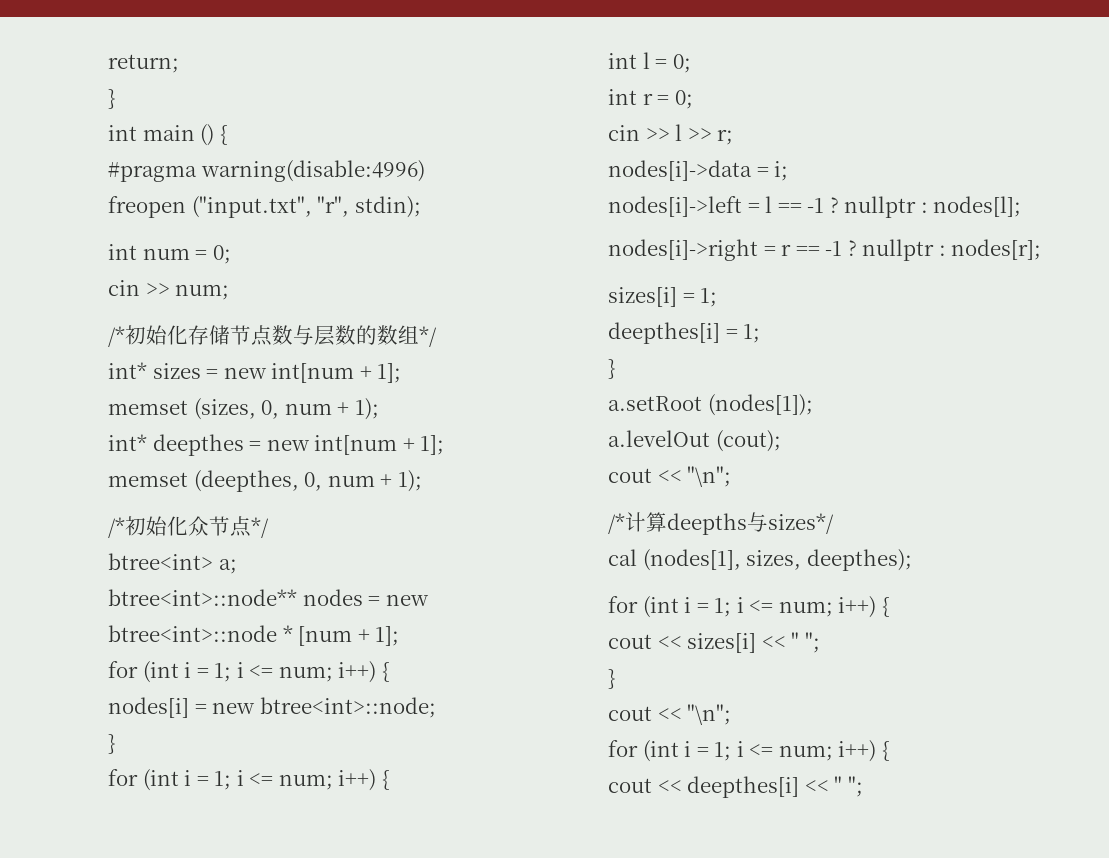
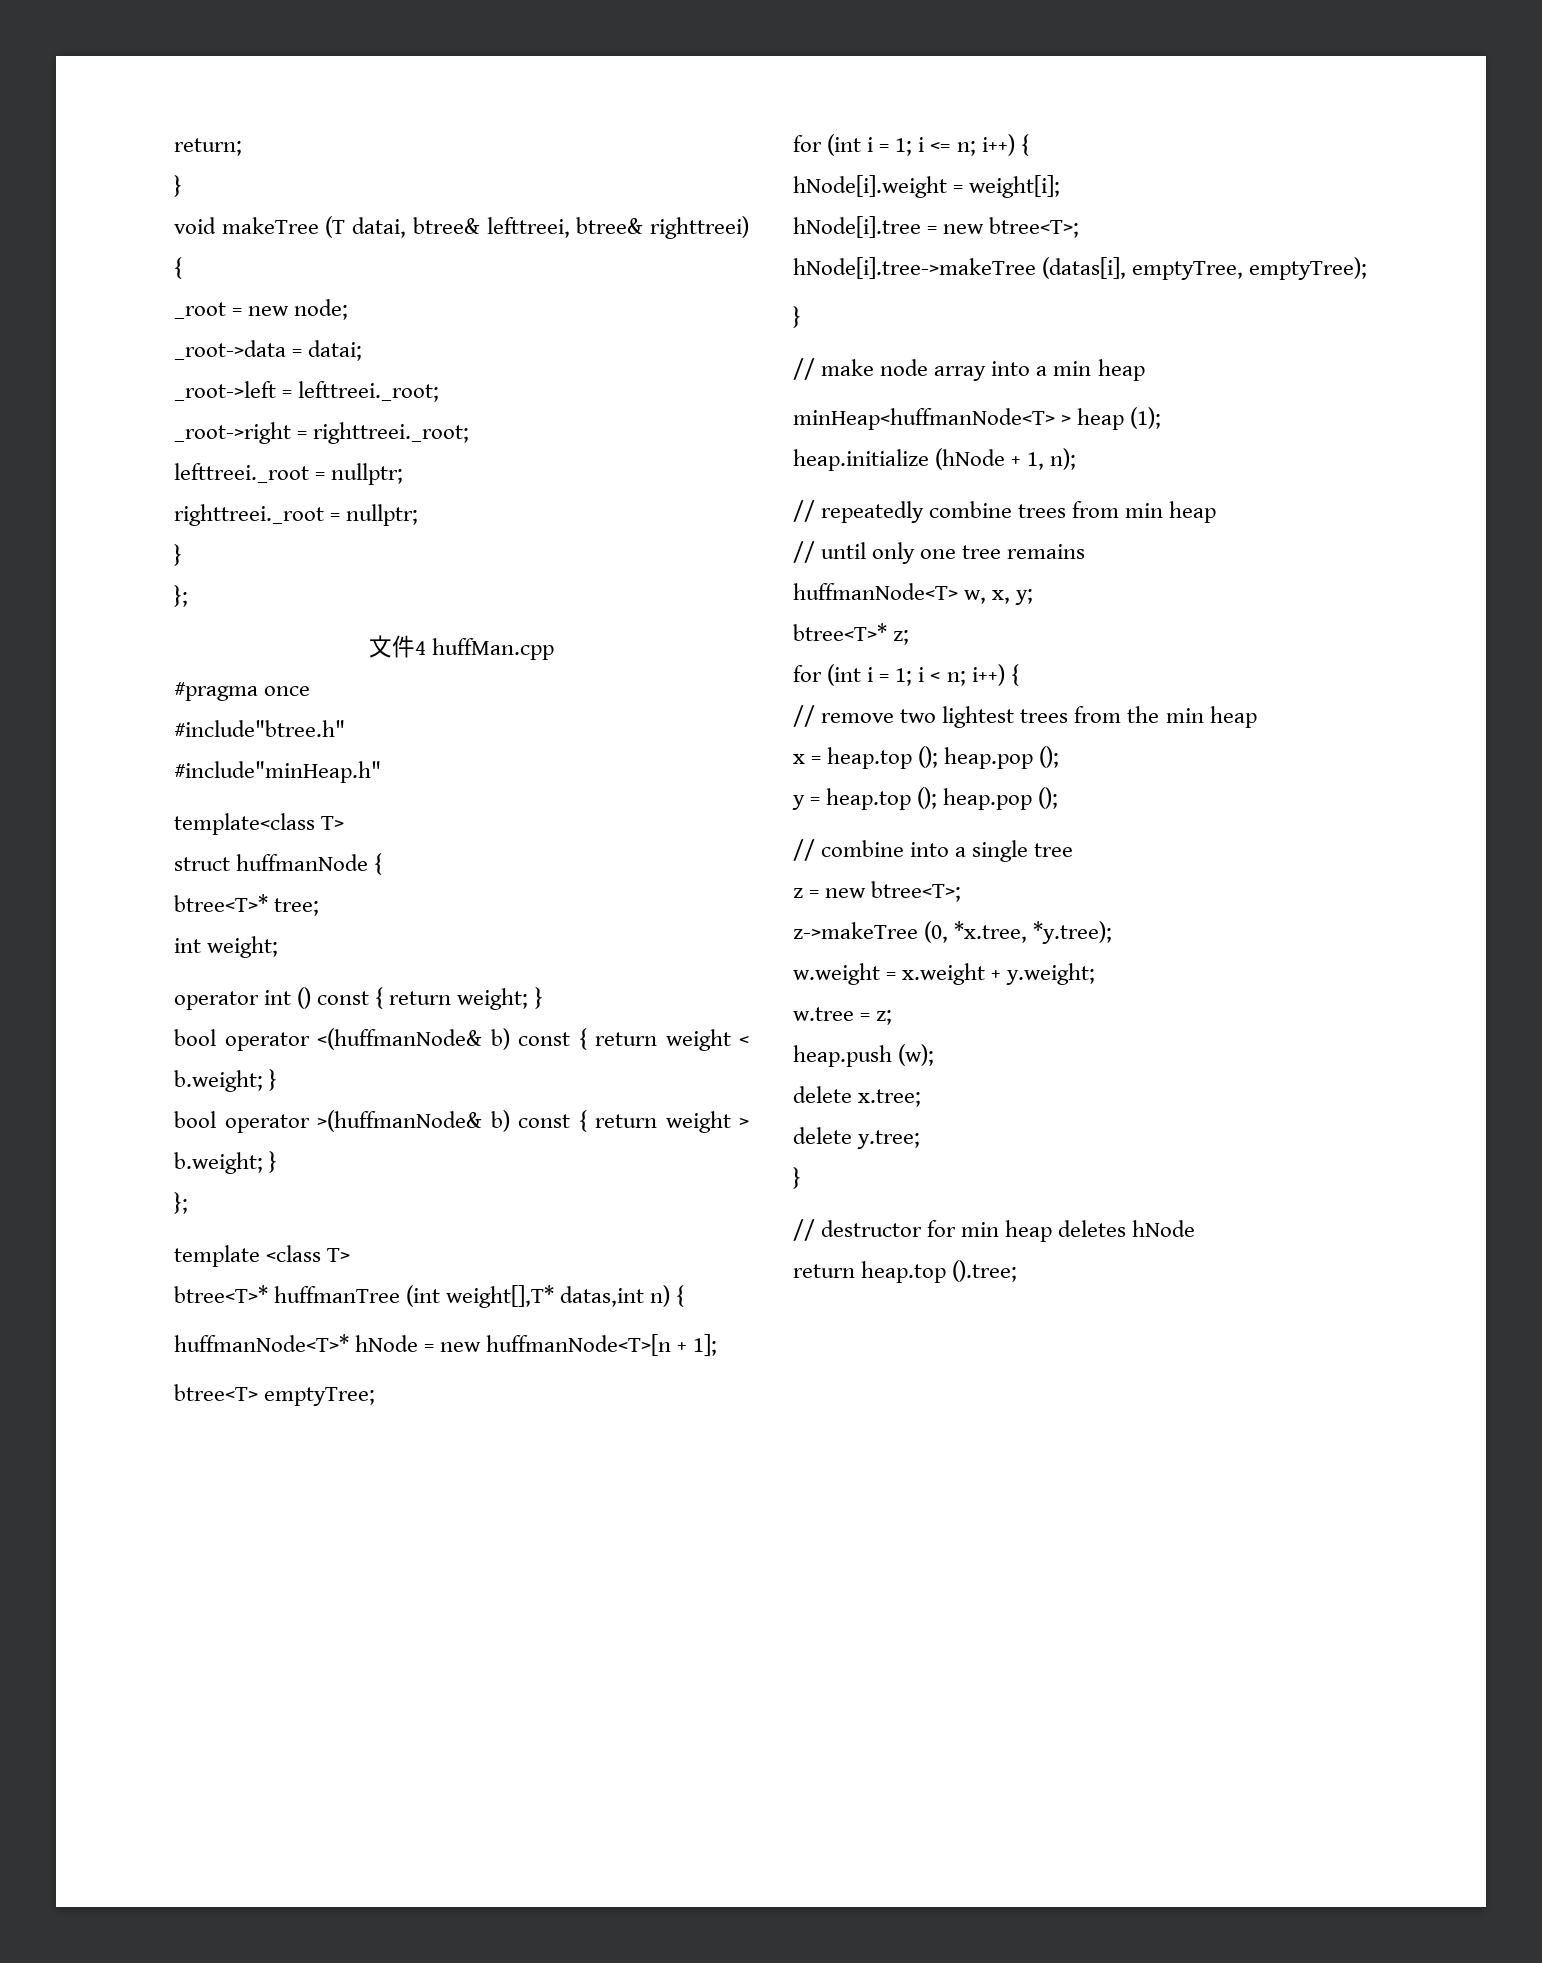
- int main () {
- #pragma warning(disable:4996)
- freopen ("input.txt", "r", stdin);
- int num = 0;
- cin >> num;
- /*初始化存储节点数与层数的数组*/
- int* sizes = new int[num + 1];
- memset (sizes, 0, num + 1);
- int* deepthes = new int[num + 1];
- memset (deepthes, 0, num + 1);
- /*初始化众节点*/
- btree<int> a;
- btree<int>::node** nodes = new btree<int>::node * [num + 1];
- for (int i = 1; i <= num; i++) {
- nodes[i] = new btree<int>::node;
+ void makeTree (T datai, btree& lefttreei, btree& righttreei) {
+ _root = new node;
+ _root->data = datai;
+ _root->left = lefttreei._root;
+ _root->right = righttreei._root;
+ lefttreei._root = nullptr;
+ righttreei._root = nullptr;
  }
- for (int i = 1; i <= num; i++) {
- int l = 0;
- int r = 0;
- cin >> l >> r;
- nodes[i]->data = i;
- nodes[i]->left = l == -1 ? nullptr : nodes[l];
- nodes[i]->right = r == -1 ? nullptr : nodes[r];
- sizes[i] = 1;
- deepthes[i] = 1;
+ };
+ 文件4 huffMan.cpp
+ #pragma once
+ #include"btree.h"
+ #include"minHeap.h"
+ template<class T>
+ struct huffmanNode {
+ btree<T>* tree;
+ int weight;
+ operator int () const { return weight; }
+ bool operator <(huffmanNode& b) const { return weight < b.weight; }
+ bool operator >(huffmanNode& b) const { return weight > b.weight; }
+ };
+ template <class T>
+ btree<T>* huffmanTree (int weight[],T* datas,int n) {
+ huffmanNode<T>* hNode = new huffmanNode<T>[n + 1];
+ btree<T> emptyTree;
+ for (int i = 1; i <= n; i++) {
+ hNode[i].weight = weight[i];
+ hNode[i].tree = new btree<T>;
+ hNode[i].tree->makeTree (datas[i], emptyTree, emptyTree);
  }
- a.setRoot (nodes[1]);
- a.levelOut (cout);
- cout << "\n";
- /*计算deepths与sizes*/
- cal (nodes[1], sizes, deepthes);
- for (int i = 1; i <= num; i++) {
- cout << sizes[i] << " ";
+ // make node array into a min heap
+ minHeap<huffmanNode<T> > heap (1);
+ heap.initialize (hNode + 1, n);
+ // repeatedly combine trees from min heap
+ // until only one tree remains
+ huffmanNode<T> w, x, y;
+ btree<T>* z;
+ for (int i = 1; i < n; i++) {
+ // remove two lightest trees from the min heap
+ x = heap.top (); heap.pop ();
+ y = heap.top (); heap.pop ();
+ // combine into a single tree
+ z = new btree<T>;
+ z->makeTree (0, *x.tree, *y.tree);
+ w.weight = x.weight + y.weight;
+ w.tree = z;
+ heap.push (w);
+ delete x.tree;
+ delete y.tree;
  }
- cout << "\n";
- for (int i = 1; i <= num; i++) {
- cout << deepthes[i] << " ";
+ // destructor for min heap deletes hNode
+ return heap.top ().tree;

